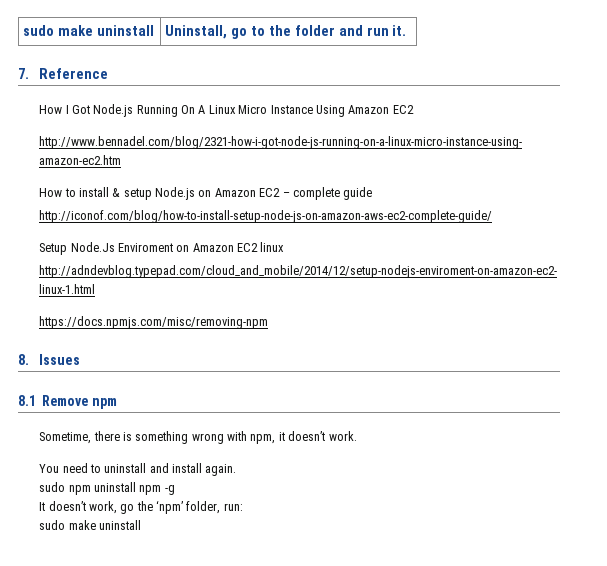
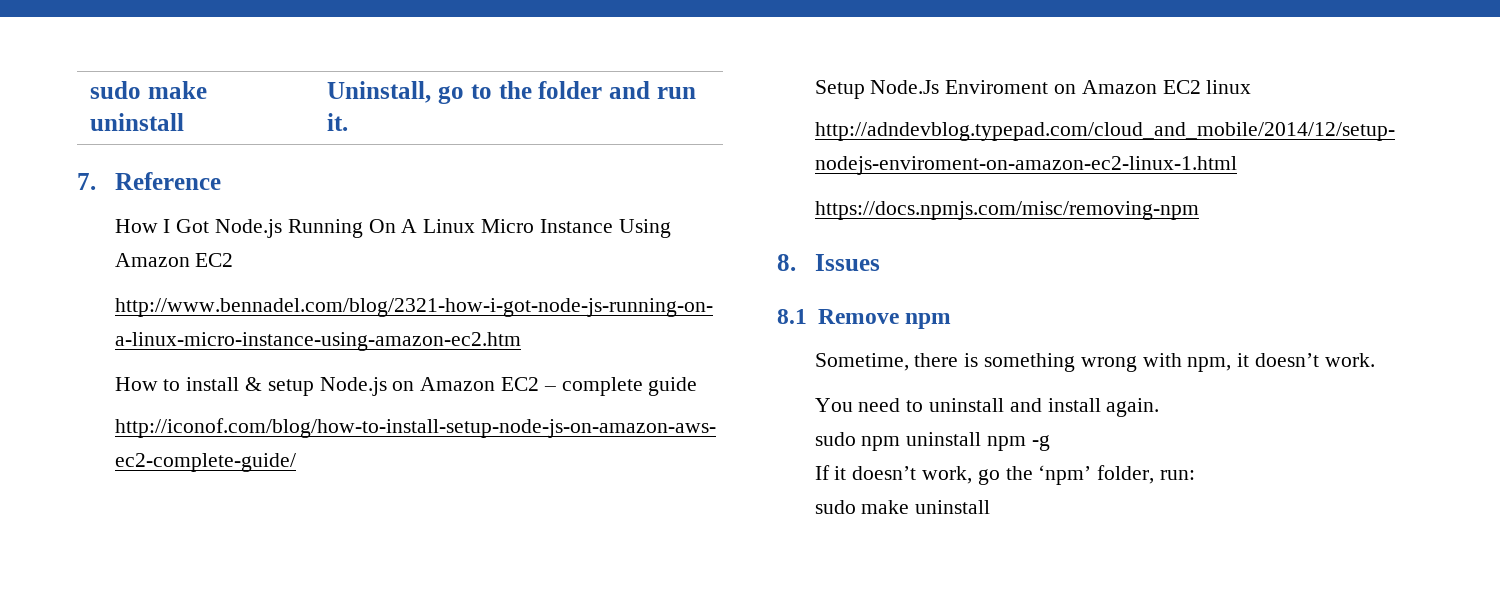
- It doesn’t work, go the ‘npm’ folder, run:
+ If it doesn’t work, go the ‘npm’ folder, run:

